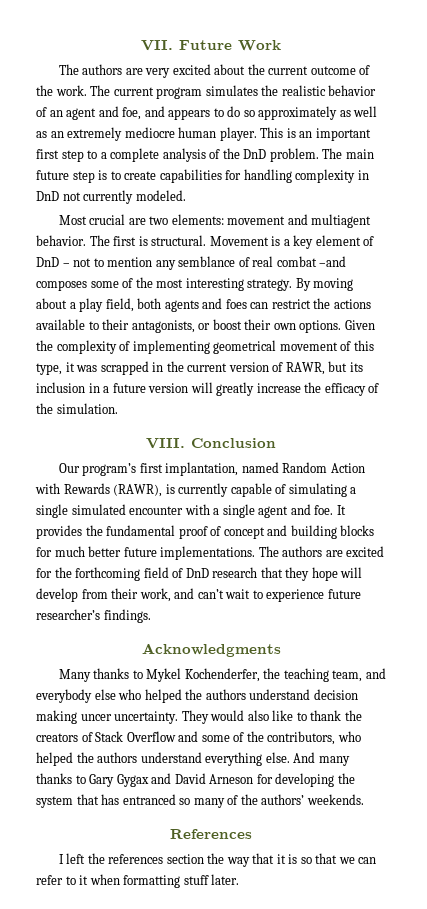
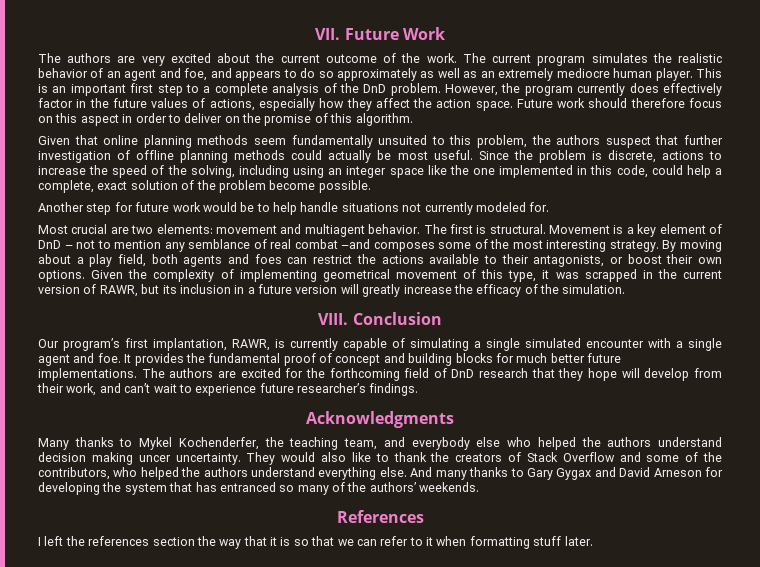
- The main future step is to create capabilities for handling complexity in DnD not currently modeled.
+ However, the program currently does effectively factor in the future values of actions, especially how they affect the action space. Future work should therefore focus on this aspect in order to deliver on the promise of this algorithm.
+ Given that online planning methods seem fundamentally unsuited to this problem, the authors suspect that further investigation of offline planning methods could actually be most useful. Since the problem is discrete, actions to increase the speed of the solving, including using an integer space like the one implemented in this code, could help a complete, exact solution of the problem become possible.
+ Another step for future work would be to help handle situations not currently modeled for.
- Our program’s first implantation, named Random Action with Rewards (RAWR), is currently capable of simulating a single simulated encounter with a single agent and foe.
+ Our program’s first implantation, RAWR, is currently capable of simulating a single simulated encounter with a single agent and foe.

